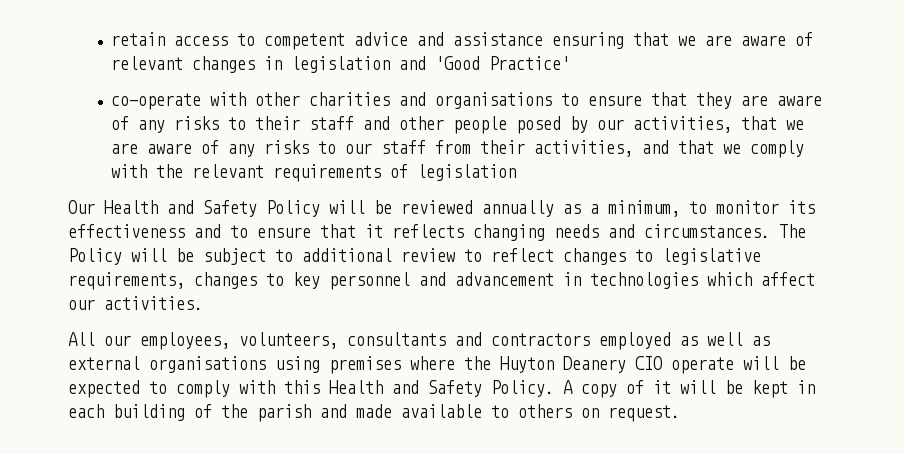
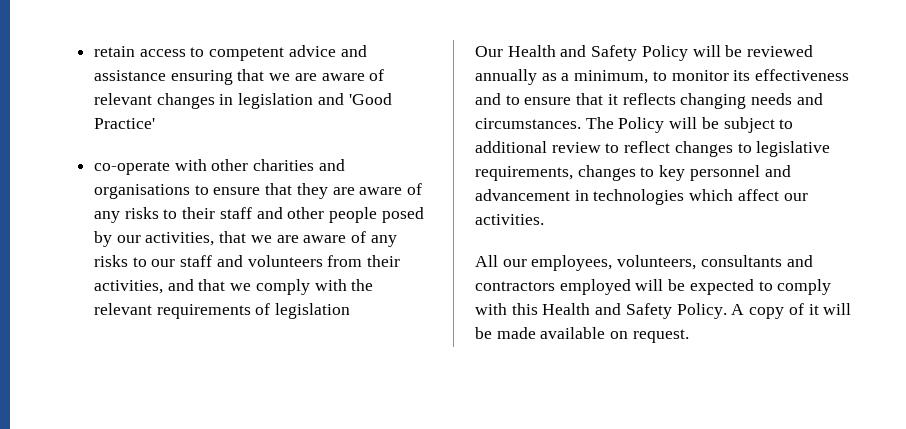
- co-operate with other charities and organisations to ensure that they are aware of any risks to their staff and other people posed by our activities, that we are aware of any risks to our staff from their activities, and that we comply with the relevant requirements of legislation
+ co-operate with other charities and organisations to ensure that they are aware of any risks to their staff and other people posed by our activities, that we are aware of any risks to our staff and volunteers from their activities, and that we comply with the relevant requirements of legislation
- All our employees, volunteers, consultants and contractors employed as well as external organisations using premises where the Huyton Deanery CIO operate will be expected to comply with this Health and Safety Policy.
+ All our employees, volunteers, consultants and contractors employed will be expected to comply with this Health and Safety Policy.
- A copy of it will be kept in each building of the parish and made available to others on request.
+ A copy of it will be made available on request.

